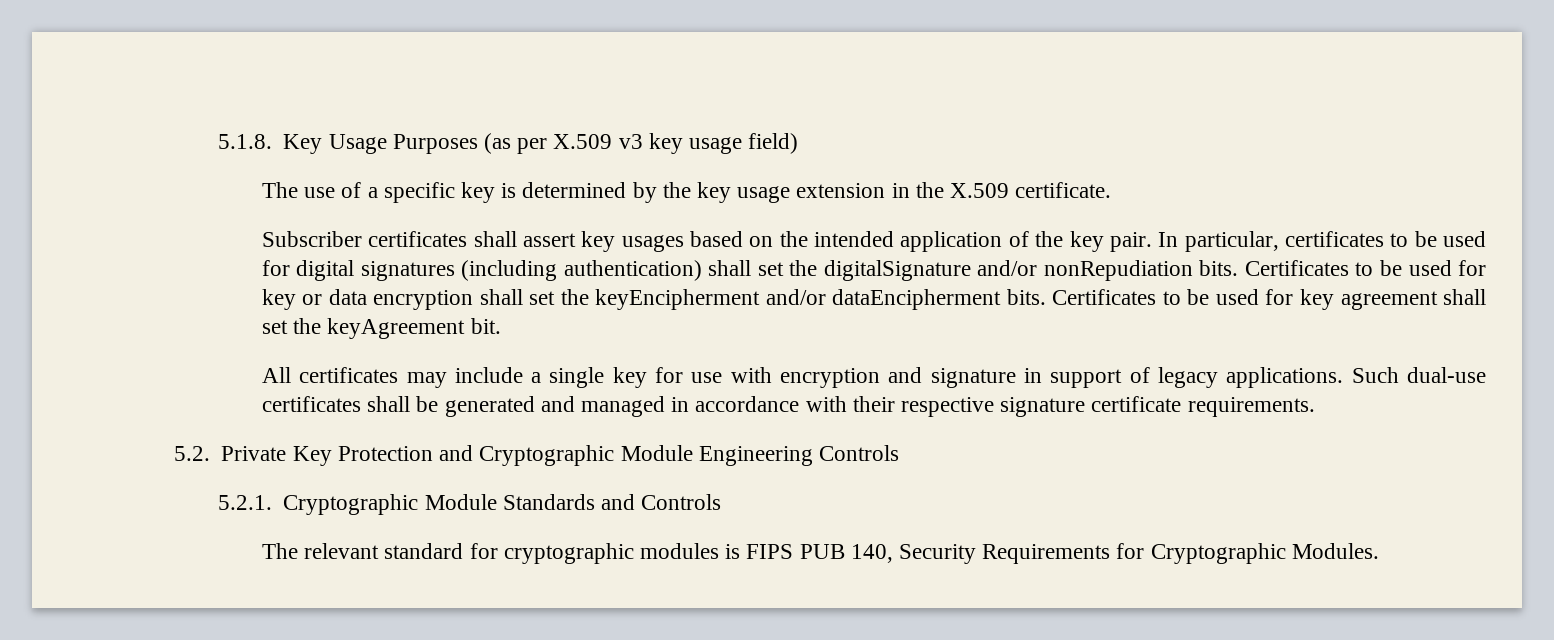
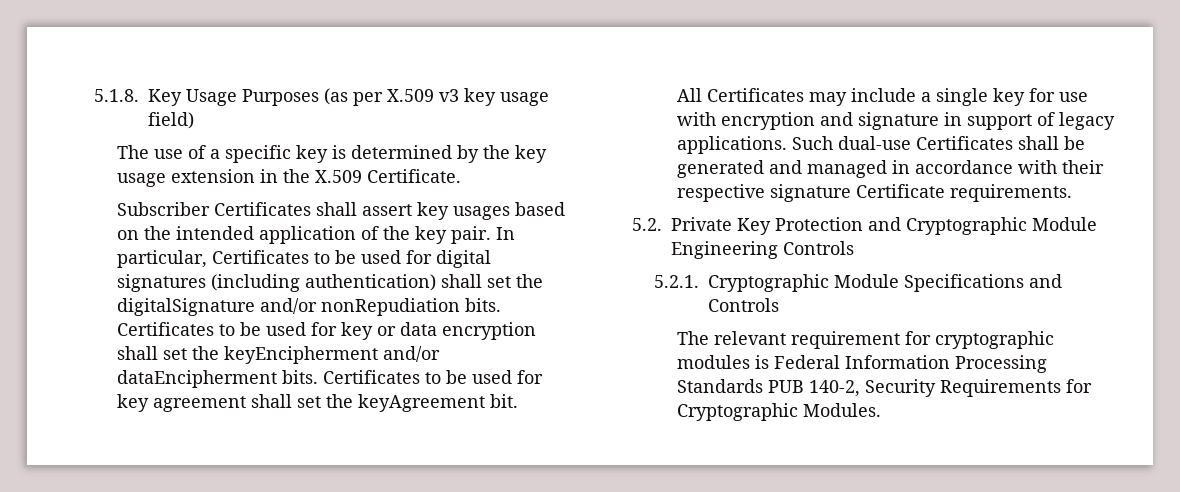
- The use of a specific key is determined by the key usage extension in the X.509 certificate.
+ The use of a specific key is determined by the key usage extension in the X.509 Certificate.
- Subscriber certificates shall assert key usages based on the intended application of the key pair.
+ Subscriber Certificates shall assert key usages based on the intended application of the key pair.
- In particular, certificates to be used for digital signatures (including authentication) shall set the digitalSignature and/or nonRepudiation bits.
+ In particular, Certificates to be used for digital signatures (including authentication) shall set the digitalSignature and/or nonRepudiation bits.
- All certificates may include a single key for use with encryption and signature in support of legacy applications.
+ All Certificates may include a single key for use with encryption and signature in support of legacy applications.
- Such dual-use certificates shall be generated and managed in accordance with their respective signature certificate requirements.
+ Such dual-use Certificates shall be generated and managed in accordance with their respective signature Certificate requirements.
- 5.2.1. Cryptographic Module Standards and Controls
+ 5.2.1. Cryptographic Module Specifications and Controls
- The relevant standard for cryptographic modules is FIPS PUB 140, Security Requirements for Cryptographic Modules.
+ The relevant requirement for cryptographic modules is Federal Information Processing Standards PUB 140-2, Security Requirements for Cryptographic Modules.

